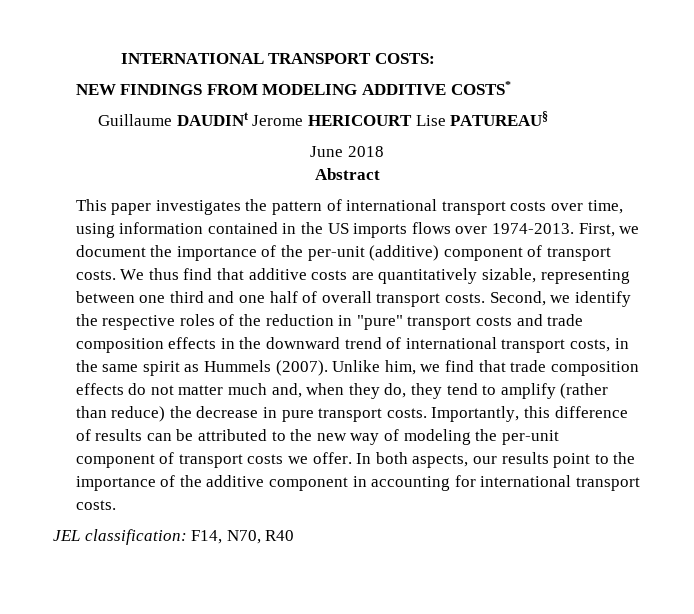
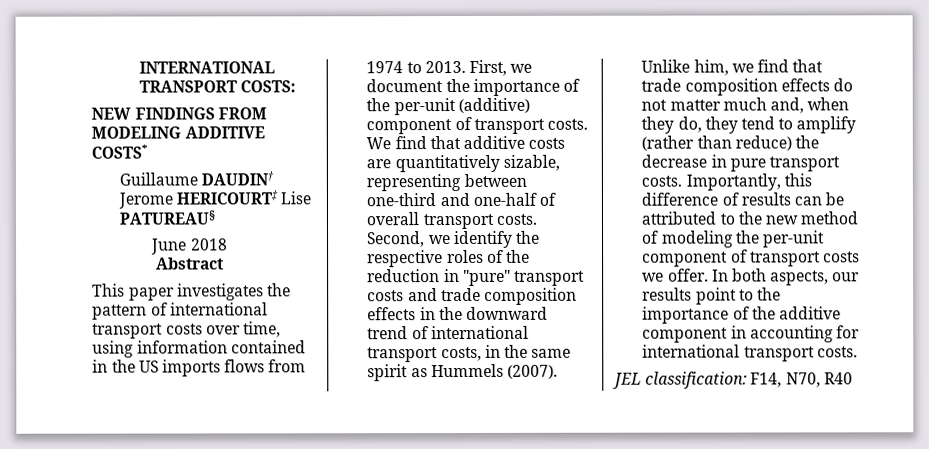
- Guillaume DAUDINt Jerome HERICOURT Lise PATUREAU§
+ Guillaume DAUDIN† Jerome HERICOURT‡ Lise PATUREAU§
- This paper investigates the pattern of international transport costs over time, using information contained in the US imports flows over 1974-2013.
+ This paper investigates the pattern of international transport costs over time, using information contained in the US imports flows from 1974 to 2013.
- We thus find that additive costs are quantitatively sizable, representing between one third and one half of overall transport costs.
+ We find that additive costs are quantitatively sizable, representing between one-third and one-half of overall transport costs.
- Importantly, this difference of results can be attributed to the new way of modeling the per-unit component of transport costs we offer.
+ Importantly, this difference of results can be attributed to the new method of modeling the per-unit component of transport costs we offer.

